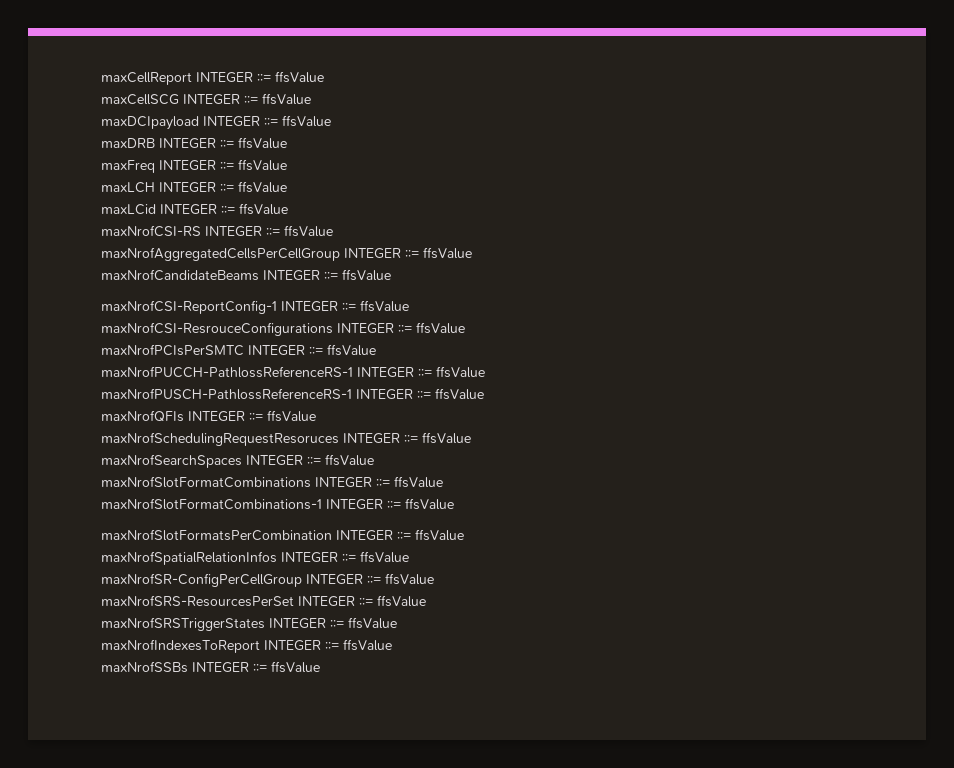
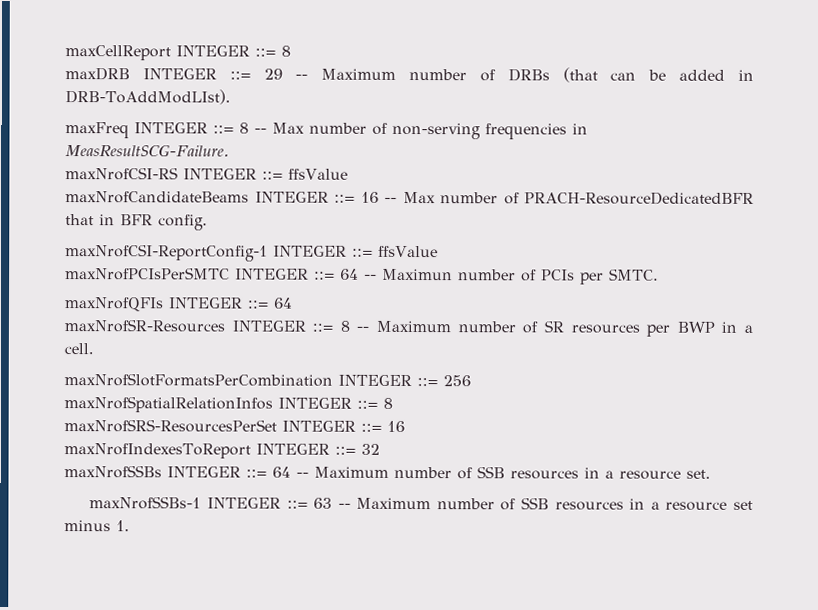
- maxCellReport INTEGER ::= ffsValue
- maxCellSCG INTEGER ::= ffsValue
- maxDCIpayload INTEGER ::= ffsValue
- maxDRB INTEGER ::= ffsValue
- maxFreq INTEGER ::= ffsValue
- maxLCH INTEGER ::= ffsValue
- maxLCid INTEGER ::= ffsValue
+ maxCellReport INTEGER ::= 8
+ maxDRB INTEGER ::= 29 -- Maximum number of DRBs (that can be added in DRB-ToAddModLIst).
+ maxFreq INTEGER ::= 8 -- Max number of non-serving frequencies in MeasResultSCG-Failure.
- maxNrofAggregatedCellsPerCellGroup INTEGER ::= ffsValue
- maxNrofCandidateBeams INTEGER ::= ffsValue
+ maxNrofCandidateBeams INTEGER ::= 16 -- Max number of PRACH-ResourceDedicatedBFR that in BFR config.
- maxNrofCSI-ResrouceConfigurations INTEGER ::= ffsValue
- maxNrofPCIsPerSMTC INTEGER ::= ffsValue
- maxNrofPUCCH-PathlossReferenceRS-1 INTEGER ::= ffsValue
- maxNrofPUSCH-PathlossReferenceRS-1 INTEGER ::= ffsValue
- maxNrofQFIs INTEGER ::= ffsValue
- maxNrofSchedulingRequestResoruces INTEGER ::= ffsValue
- maxNrofSearchSpaces INTEGER ::= ffsValue
- maxNrofSlotFormatCombinations INTEGER ::= ffsValue
- maxNrofSlotFormatCombinations-1 INTEGER ::= ffsValue
+ maxNrofPCIsPerSMTC INTEGER ::= 64 -- Maximun number of PCIs per SMTC.
+ maxNrofQFIs INTEGER ::= 64
+ maxNrofSR-Resources INTEGER ::= 8 -- Maximum number of SR resources per BWP in a cell.
- maxNrofSlotFormatsPerCombination INTEGER ::= ffsValue
+ maxNrofSlotFormatsPerCombination INTEGER ::= 256
- maxNrofSpatialRelationInfos INTEGER ::= ffsValue
- maxNrofSR-ConfigPerCellGroup INTEGER ::= ffsValue
- maxNrofSRS-ResourcesPerSet INTEGER ::= ffsValue
- maxNrofSRSTriggerStates INTEGER ::= ffsValue
+ maxNrofSpatialRelationInfos INTEGER ::= 8
+ maxNrofSRS-ResourcesPerSet INTEGER ::= 16
- maxNrofIndexesToReport INTEGER ::= ffsValue
+ maxNrofIndexesToReport INTEGER ::= 32
- maxNrofSSBs INTEGER ::= ffsValue
+ maxNrofSSBs INTEGER ::= 64 -- Maximum number of SSB resources in a resource set.
+ maxNrofSSBs-1 INTEGER ::= 63 -- Maximum number of SSB resources in a resource set minus 1.

